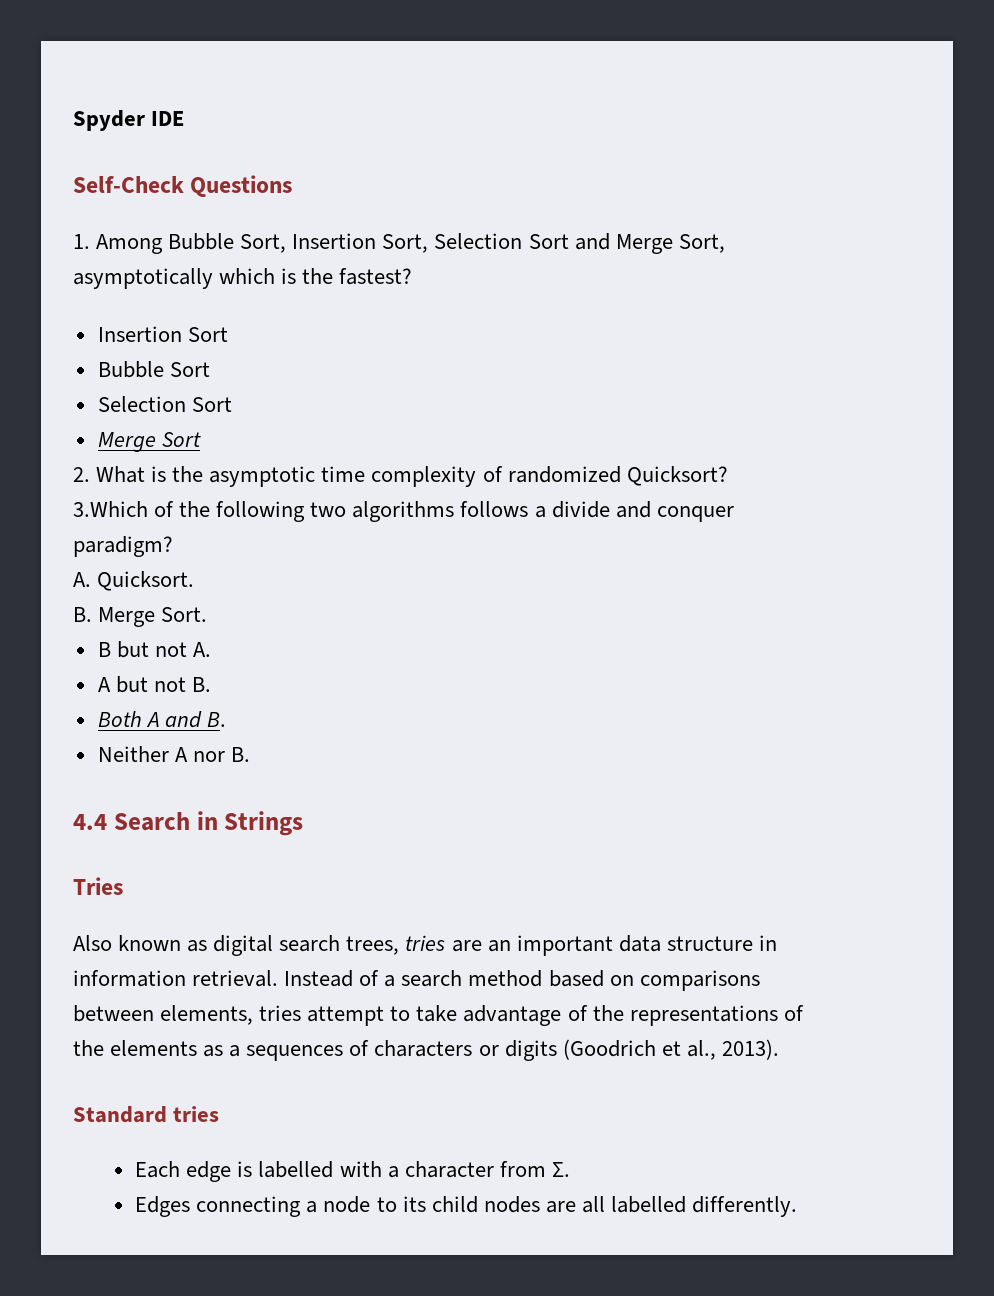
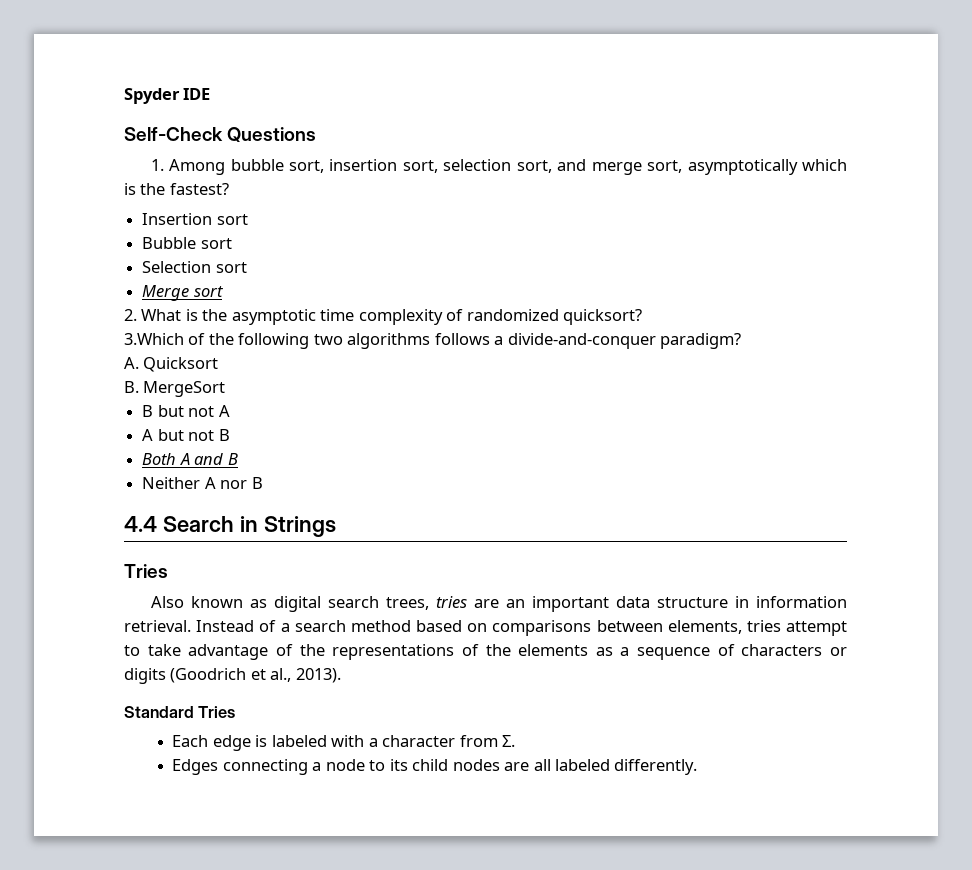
- 1. Among Bubble Sort, Insertion Sort, Selection Sort and Merge Sort, asymptotically which is the fastest?
+ 1. Among bubble sort, insertion sort, selection sort, and merge sort, asymptotically which is the fastest?
- Insertion Sort
- Bubble Sort
- Selection Sort
- Merge Sort
+ Insertion sort
+ Bubble sort
+ Selection sort
+ Merge sort
- 2. What is the asymptotic time complexity of randomized Quicksort?
+ 2. What is the asymptotic time complexity of randomized quicksort?
- 3.Which of the following two algorithms follows a divide and conquer paradigm?
+ 3.Which of the following two algorithms follows a divide-and-conquer paradigm?
- A. Quicksort.
- B. Merge Sort.
+ A. Quicksort
+ B. MergeSort
- B but not A.
+ B but not A
- A but not B.
+ A but not B
- Both A and B.
+ Both A and B
- Neither A nor B.
+ Neither A nor B
- Instead of a search method based on comparisons between elements, tries attempt to take advantage of the representations of the elements as a sequences of characters or digits (Goodrich et al., 2013).
+ Instead of a search method based on comparisons between elements, tries attempt to take advantage of the representations of the elements as a sequence of characters or digits (Goodrich et al., 2013).
- Standard tries
+ Standard Tries
- Each edge is labelled with a character from Σ.
+ Each edge is labeled with a character from Σ.
- Edges connecting a node to its child nodes are all labelled differently.
+ Edges connecting a node to its child nodes are all labeled differently.

